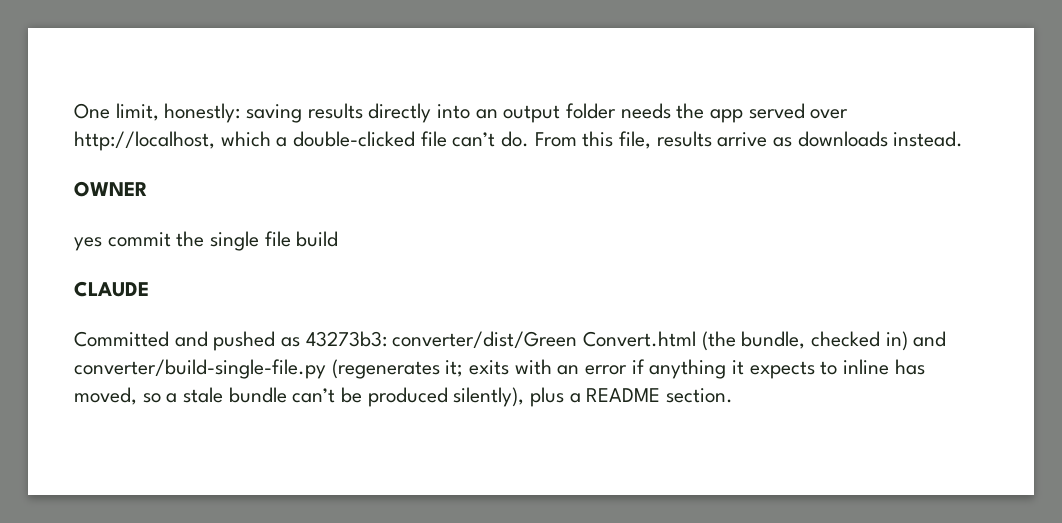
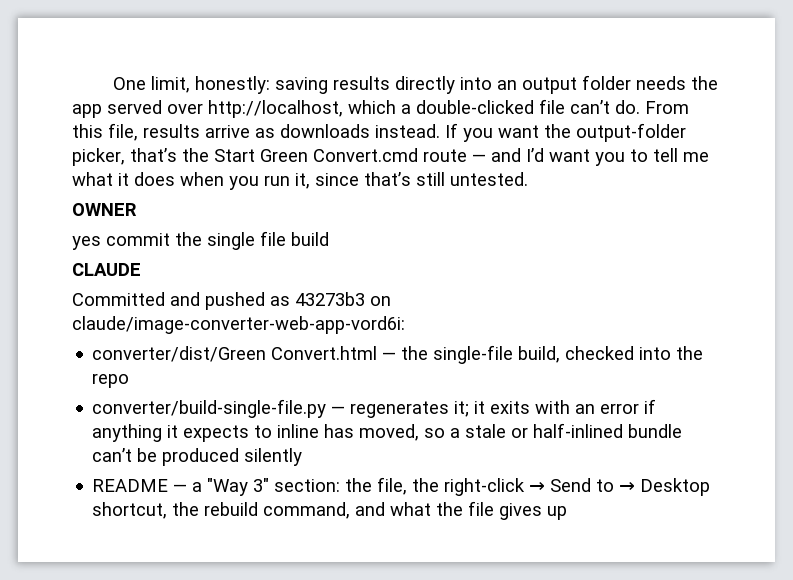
+ If you want the output-folder picker, that’s the Start Green Convert.cmd route — and I’d want you to tell me what it does when you run it, since that’s still untested.
- Committed and pushed as 43273b3: converter/dist/Green Convert.html (the bundle, checked in) and converter/build-single-file.py (regenerates it; exits with an error if anything it expects to inline has moved, so a stale bundle can’t be produced silently), plus a README section.
+ Committed and pushed as 43273b3 on claude/image-converter-web-app-vord6i:
+ converter/dist/Green Convert.html — the single-file build, checked into the repo
+ converter/build-single-file.py — regenerates it; it exits with an error if anything it expects to inline has moved, so a stale or half-inlined bundle can’t be produced silently
+ README — a "Way 3" section: the file, the right-click → Send to → Desktop shortcut, the rebuild command, and what the file gives up

